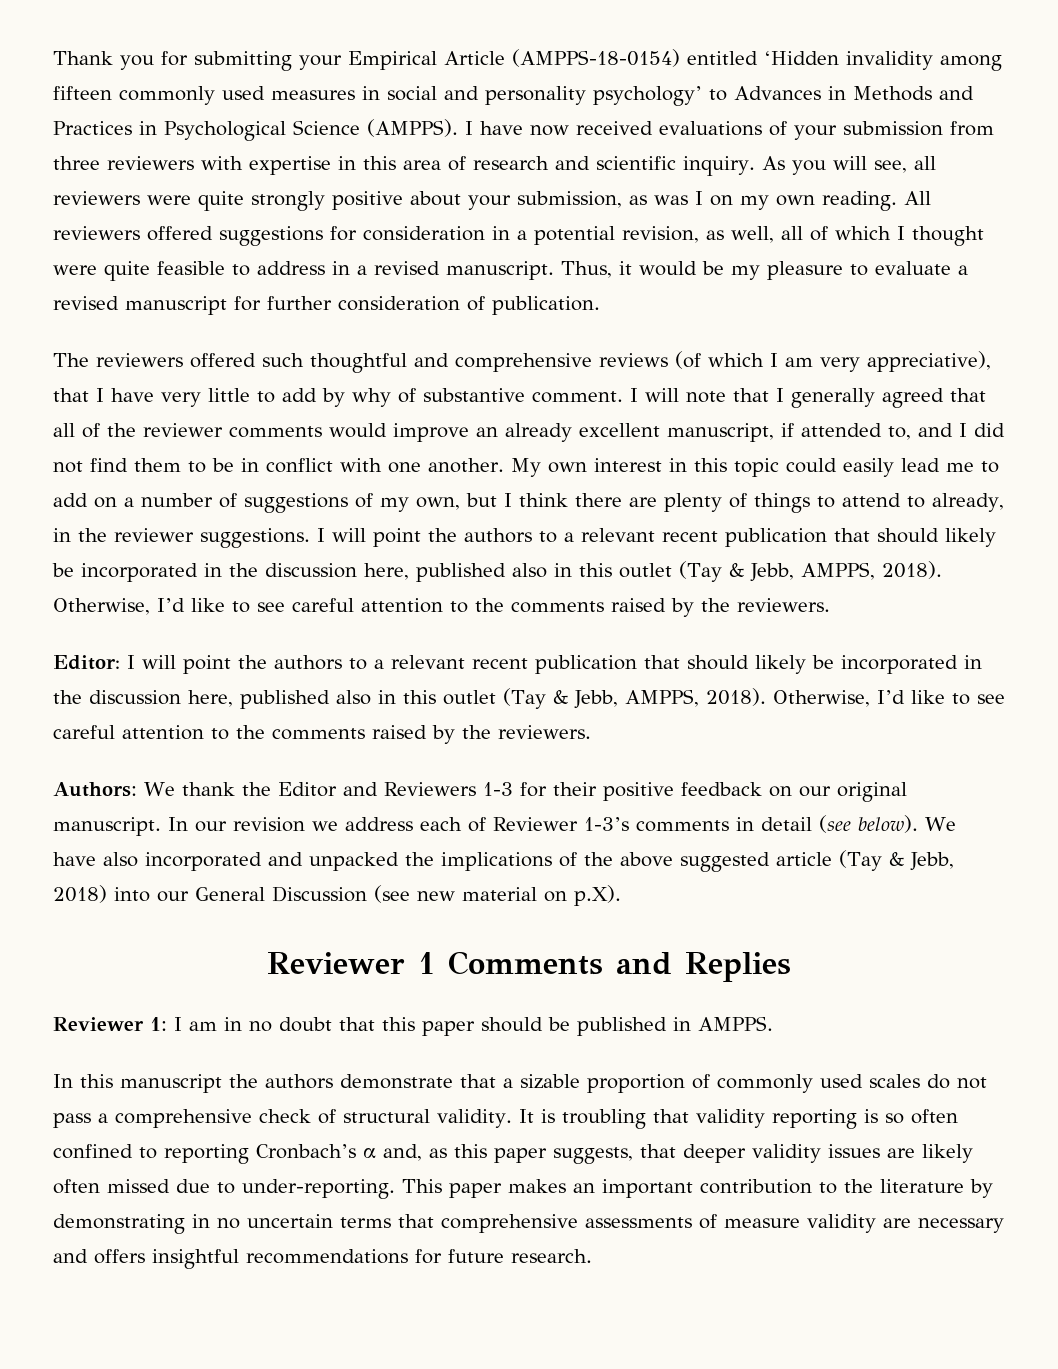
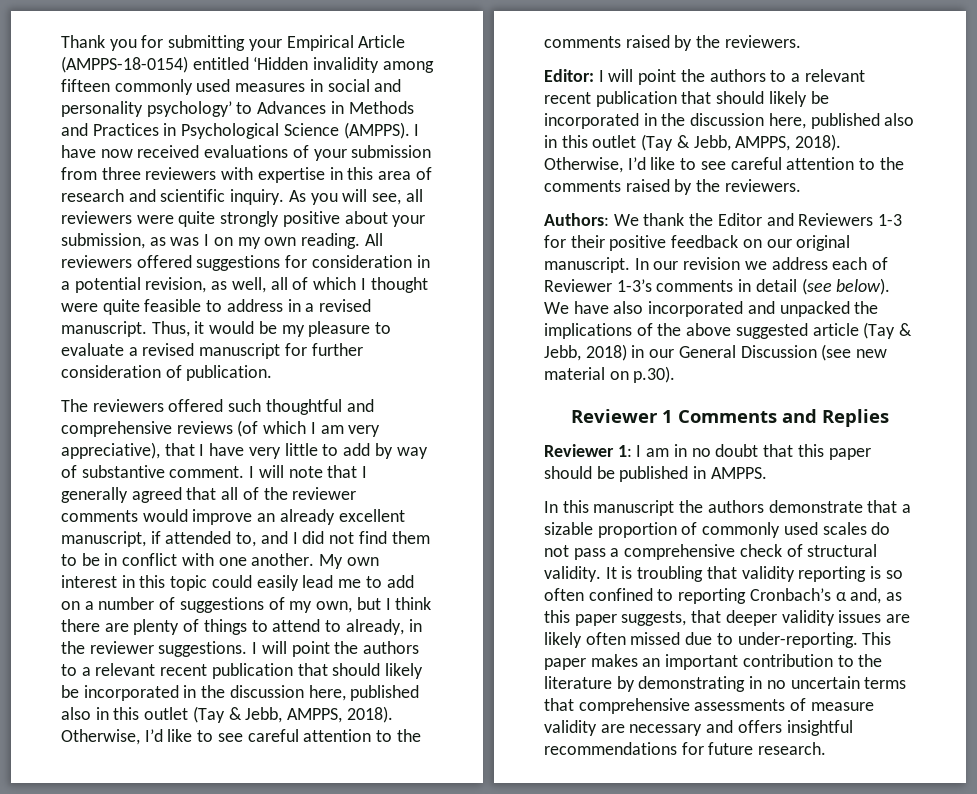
- The reviewers offered such thoughtful and comprehensive reviews (of which I am very appreciative), that I have very little to add by why of substantive comment.
+ The reviewers offered such thoughtful and comprehensive reviews (of which I am very appreciative), that I have very little to add by way of substantive comment.
- We have also incorporated and unpacked the implications of the above suggested article (Tay & Jebb, 2018) into our General Discussion (see new material on p.X).
+ We have also incorporated and unpacked the implications of the above suggested article (Tay & Jebb, 2018) in our General Discussion (see new material on p.30).

